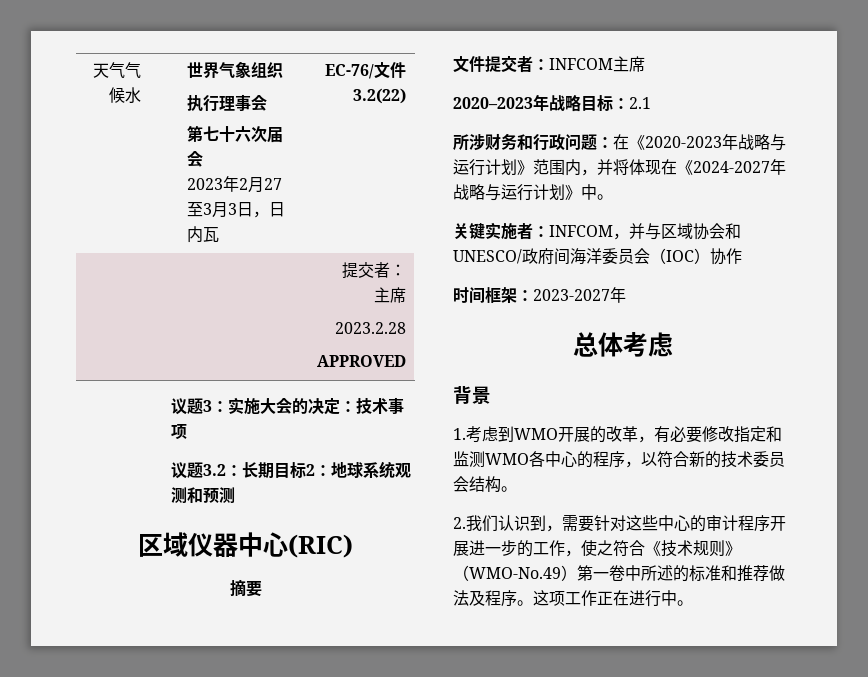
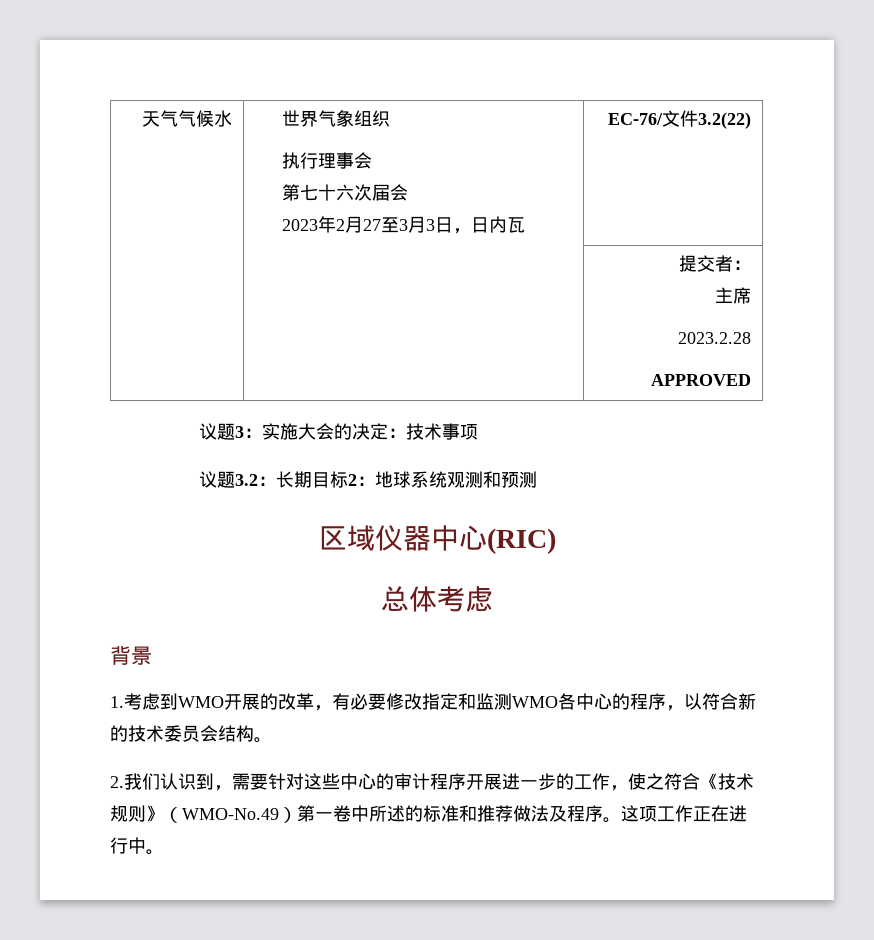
- 摘要
- 文件提交者：INFCOM主席
- 2020–2023年战略目标：2.1
- 所涉财务和行政问题：在《2020-2023年战略与运行计划》范围内，并将体现在《2024-2027年战略与运行计划》中。
- 关键实施者：INFCOM，并与区域协会和UNESCO/政府间海洋委员会（IOC）协作
- 时间框架：2023-2027年

